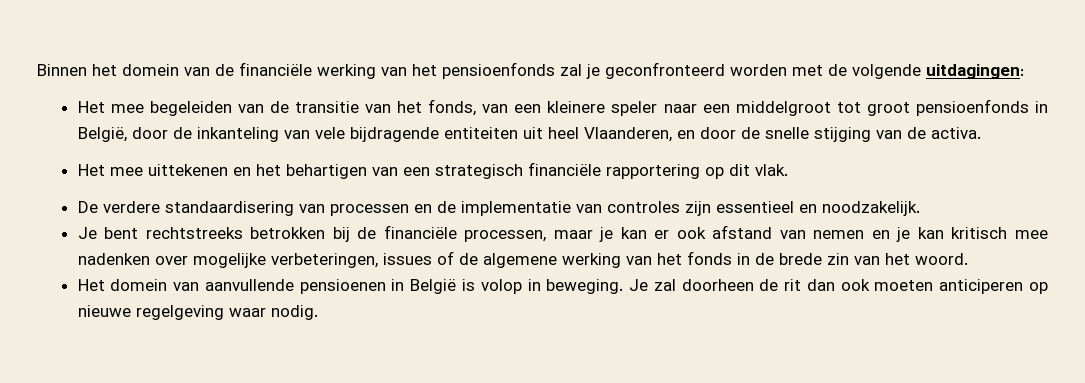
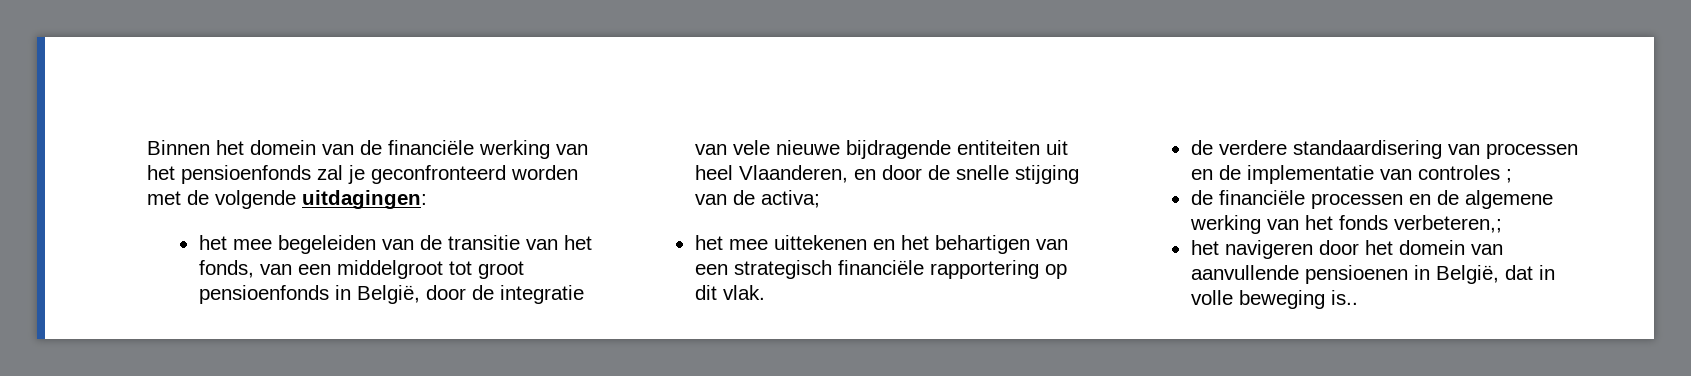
- Het mee begeleiden van de transitie van het fonds, van een kleinere speler naar een middelgroot tot groot pensioenfonds in België, door de inkanteling van vele bijdragende entiteiten uit heel Vlaanderen, en door de snelle stijging van de activa.
- Het mee uittekenen en het behartigen van een strategisch financiële rapportering op dit vlak.
+ het mee begeleiden van de transitie van het fonds, van een middelgroot tot groot pensioenfonds in België, door de integratie van vele nieuwe bijdragende entiteiten uit heel Vlaanderen, en door de snelle stijging van de activa;
+ het mee uittekenen en het behartigen van een strategisch financiële rapportering op dit vlak.
- De verdere standaardisering van processen en de implementatie van controles zijn essentieel en noodzakelijk.
- Je bent rechtstreeks betrokken bij de financiële processen, maar je kan er ook afstand van nemen en je kan kritisch mee nadenken over mogelijke verbeteringen, issues of de algemene werking van het fonds in de brede zin van het woord.
- Het domein van aanvullende pensioenen in België is volop in beweging. Je zal doorheen de rit dan ook moeten anticiperen op nieuwe regelgeving waar nodig.
+ de verdere standaardisering van processen en de implementatie van controles ;
+ de financiële processen en de algemene werking van het fonds verbeteren,;
+ het navigeren door het domein van aanvullende pensioenen in België, dat in volle beweging is..

